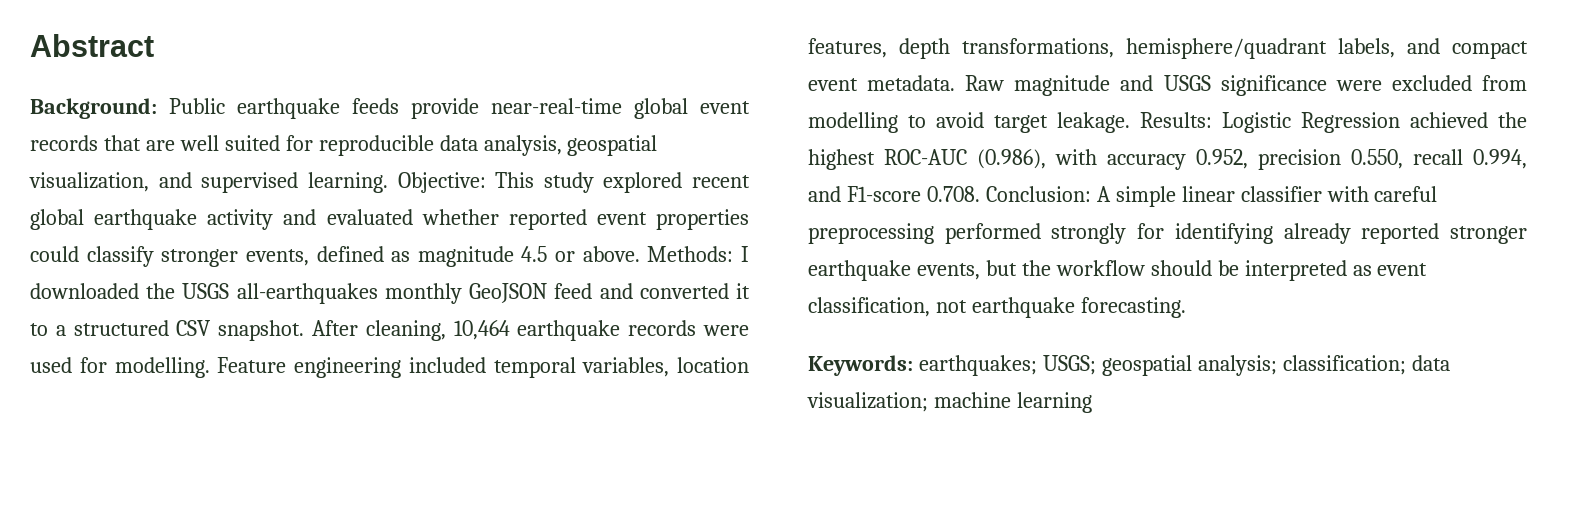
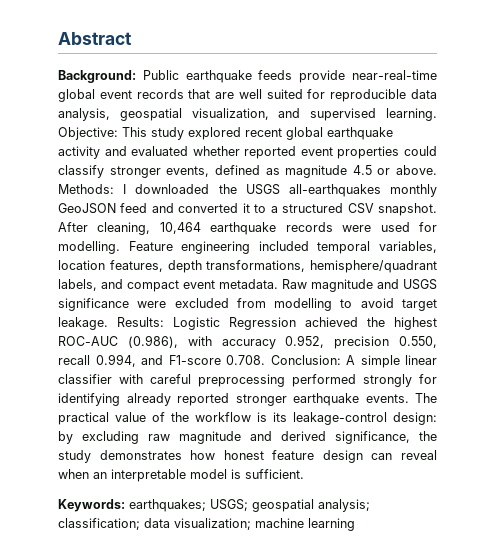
- Results: Logistic Regression achieved the highest ROC-AUC (0.986), with accuracy 0.952, precision 0.550, recall 0.994, and F1-score 0.708. Conclusion: A simple linear classifier with careful preprocessing performed strongly for identifying already reported stronger earthquake events, but the workflow should be interpreted as event classification, not earthquake forecasting.
+ Results: Logistic Regression achieved the highest ROC-AUC (0.986), with accuracy 0.952, precision 0.550, recall 0.994, and F1-score 0.708. Conclusion: A simple linear classifier with careful preprocessing performed strongly for identifying already reported stronger earthquake events. The practical value of the workflow is its leakage-control design: by excluding raw magnitude and derived significance, the study demonstrates how honest feature design can reveal when an interpretable model is sufficient.

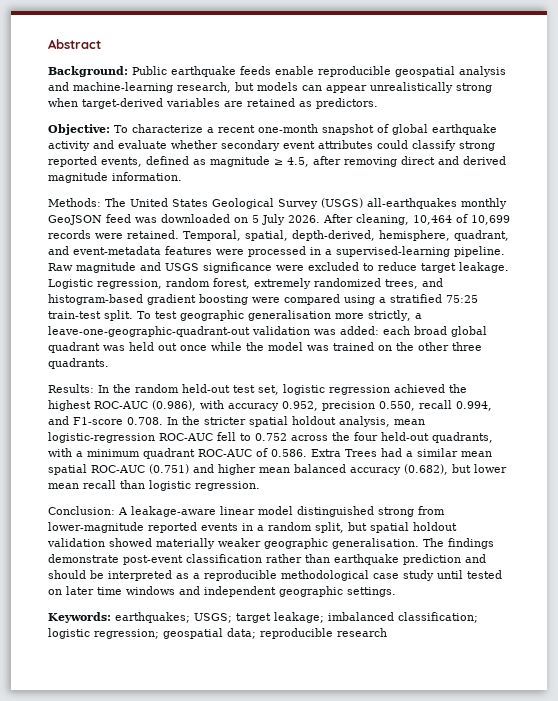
- Background: Public earthquake feeds provide near-real-time global event records that are well suited for reproducible data analysis, geospatial visualization, and supervised learning. Objective: This study explored recent global earthquake activity and evaluated whether reported event properties could classify stronger events, defined as magnitude 4.5 or above. Methods: I downloaded the USGS all-earthquakes monthly GeoJSON feed and converted it to a structured CSV snapshot. After cleaning, 10,464 earthquake records were used for modelling. Feature engineering included temporal variables, location features, depth transformations, hemisphere/quadrant labels, and compact event metadata.
+ Background: Public earthquake feeds enable reproducible geospatial analysis and machine-learning research, but models can appear unrealistically strong when target-derived variables are retained as predictors.
+ Objective: To characterize a recent one-month snapshot of global earthquake activity and evaluate whether secondary event attributes could classify strong reported events, defined as magnitude ≥ 4.5, after removing direct and derived magnitude information.
+ Methods: The United States Geological Survey (USGS) all-earthquakes monthly GeoJSON feed was downloaded on 5 July 2026. After cleaning, 10,464 of 10,699 records were retained. Temporal, spatial, depth-derived, hemisphere, quadrant, and event-metadata features were processed in a supervised-learning pipeline.
- Raw magnitude and USGS significance were excluded from modelling to avoid target leakage. Results: Logistic Regression achieved the highest ROC-AUC (0.986), with accuracy 0.952, precision 0.550, recall 0.994, and F1-score 0.708. Conclusion: A simple linear classifier with careful preprocessing performed strongly for identifying already reported stronger earthquake events. The practical value of the workflow is its leakage-control design: by excluding raw magnitude and derived significance, the study demonstrates how honest feature design can reveal when an interpretable model is sufficient.
- Keywords: earthquakes; USGS; geospatial analysis; classification; data visualization; machine learning
+ Raw magnitude and USGS significance were excluded to reduce target leakage. Logistic regression, random forest, extremely randomized trees, and histogram-based gradient boosting were compared using a stratified 75:25 train-test split. To test geographic generalisation more strictly, a leave-one-geographic-quadrant-out validation was added: each broad global quadrant was held out once while the model was trained on the other three quadrants.
+ Results: In the random held-out test set, logistic regression achieved the highest ROC-AUC (0.986), with accuracy 0.952, precision 0.550, recall 0.994, and F1-score 0.708. In the stricter spatial holdout analysis, mean logistic-regression ROC-AUC fell to 0.752 across the four held-out quadrants, with a minimum quadrant ROC-AUC of 0.586. Extra Trees had a similar mean spatial ROC-AUC (0.751) and higher mean balanced accuracy (0.682), but lower mean recall than logistic regression.
+ Conclusion: A leakage-aware linear model distinguished strong from lower-magnitude reported events in a random split, but spatial holdout validation showed materially weaker geographic generalisation. The findings demonstrate post-event classification rather than earthquake prediction and should be interpreted as a reproducible methodological case study until tested on later time windows and independent geographic settings.
+ Keywords: earthquakes; USGS; target leakage; imbalanced classification; logistic regression; geospatial data; reproducible research

